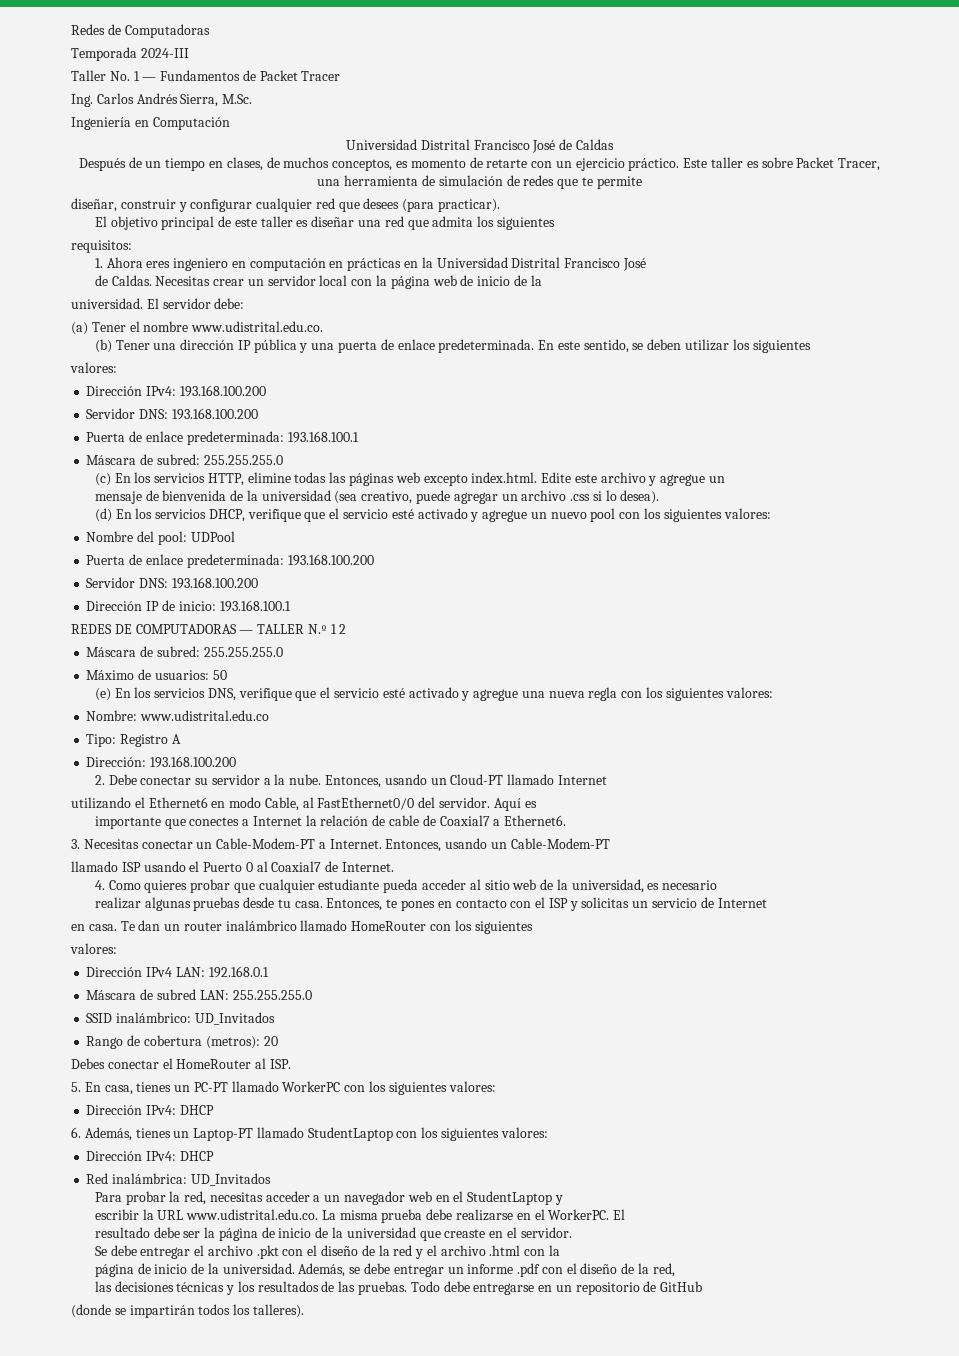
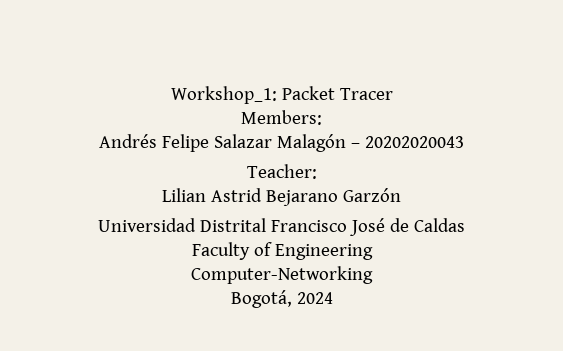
- Redes de Computadoras
- Temporada 2024-III
- Taller No. 1 — Fundamentos de Packet Tracer
- Ing. Carlos Andrés Sierra, M.Sc.
- Ingeniería en Computación
+ Workshop_1: Packet Tracer
+ Members:
+ Andrés Felipe Salazar Malagón – 20202020043
+ Teacher:
+ Lilian Astrid Bejarano Garzón
- Después de un tiempo en clases, de muchos conceptos, es momento de retarte con un ejercicio práctico. Este taller es sobre Packet Tracer, una herramienta de simulación de redes que te permite
- diseñar, construir y configurar cualquier red que desees (para practicar).
- El objetivo principal de este taller es diseñar una red que admita los siguientes
- requisitos:
- 1. Ahora eres ingeniero en computación en prácticas en la Universidad Distrital Francisco José
- de Caldas. Necesitas crear un servidor local con la página web de inicio de la
- universidad. El servidor debe:
- (a) Tener el nombre www.udistrital.edu.co.
- (b) Tener una dirección IP pública y una puerta de enlace predeterminada. En este sentido, se deben utilizar los siguientes
- valores:
- Dirección IPv4: 193.168.100.200
- Servidor DNS: 193.168.100.200
- Puerta de enlace predeterminada: 193.168.100.1
- Máscara de subred: 255.255.255.0
- (c) En los servicios HTTP, elimine todas las páginas web excepto index.html. Edite este archivo y agregue un
- mensaje de bienvenida de la universidad (sea creativo, puede agregar un archivo .css si lo desea).
- (d) En los servicios DHCP, verifique que el servicio esté activado y agregue un nuevo pool con los siguientes valores:
- Nombre del pool: UDPool
- Puerta de enlace predeterminada: 193.168.100.200
- Servidor DNS: 193.168.100.200
- Dirección IP de inicio: 193.168.100.1
- REDES DE COMPUTADORAS — TALLER N.º 1 2
- Máscara de subred: 255.255.255.0
- Máximo de usuarios: 50
- (e) En los servicios DNS, verifique que el servicio esté activado y agregue una nueva regla con los siguientes valores:
- Nombre: www.udistrital.edu.co
- Tipo: Registro A
- Dirección: 193.168.100.200
- 2. Debe conectar su servidor a la nube. Entonces, usando un Cloud-PT llamado Internet
- utilizando el Ethernet6 en modo Cable, al FastEthernet0/0 del servidor. Aquí es
- importante que conectes a Internet la relación de cable de Coaxial7 a Ethernet6.
- 3. Necesitas conectar un Cable-Modem-PT a Internet. Entonces, usando un Cable-Modem-PT
- llamado ISP usando el Puerto 0 al Coaxial7 de Internet.
- 4. Como quieres probar que cualquier estudiante pueda acceder al sitio web de la universidad, es necesario
- realizar algunas pruebas desde tu casa. Entonces, te pones en contacto con el ISP y solicitas un servicio de Internet
- en casa. Te dan un router inalámbrico llamado HomeRouter con los siguientes
- valores:
- Dirección IPv4 LAN: 192.168.0.1
- Máscara de subred LAN: 255.255.255.0
- SSID inalámbrico: UD_Invitados
- Rango de cobertura (metros): 20
- Debes conectar el HomeRouter al ISP.
- 5. En casa, tienes un PC-PT llamado WorkerPC con los siguientes valores:
- Dirección IPv4: DHCP
- 6. Además, tienes un Laptop-PT llamado StudentLaptop con los siguientes valores:
- Dirección IPv4: DHCP
- Red inalámbrica: UD_Invitados
- Para probar la red, necesitas acceder a un navegador web en el StudentLaptop y
- escribir la URL www.udistrital.edu.co. La misma prueba debe realizarse en el WorkerPC. El
- resultado debe ser la página de inicio de la universidad que creaste en el servidor.
- Se debe entregar el archivo .pkt con el diseño de la red y el archivo .html con la
- página de inicio de la universidad. Además, se debe entregar un informe .pdf con el diseño de la red,
- las decisiones técnicas y los resultados de las pruebas. Todo debe entregarse en un repositorio de GitHub
- (donde se impartirán todos los talleres).
+ Faculty of Engineering
+ Computer-Networking
+ Bogotá, 2024

